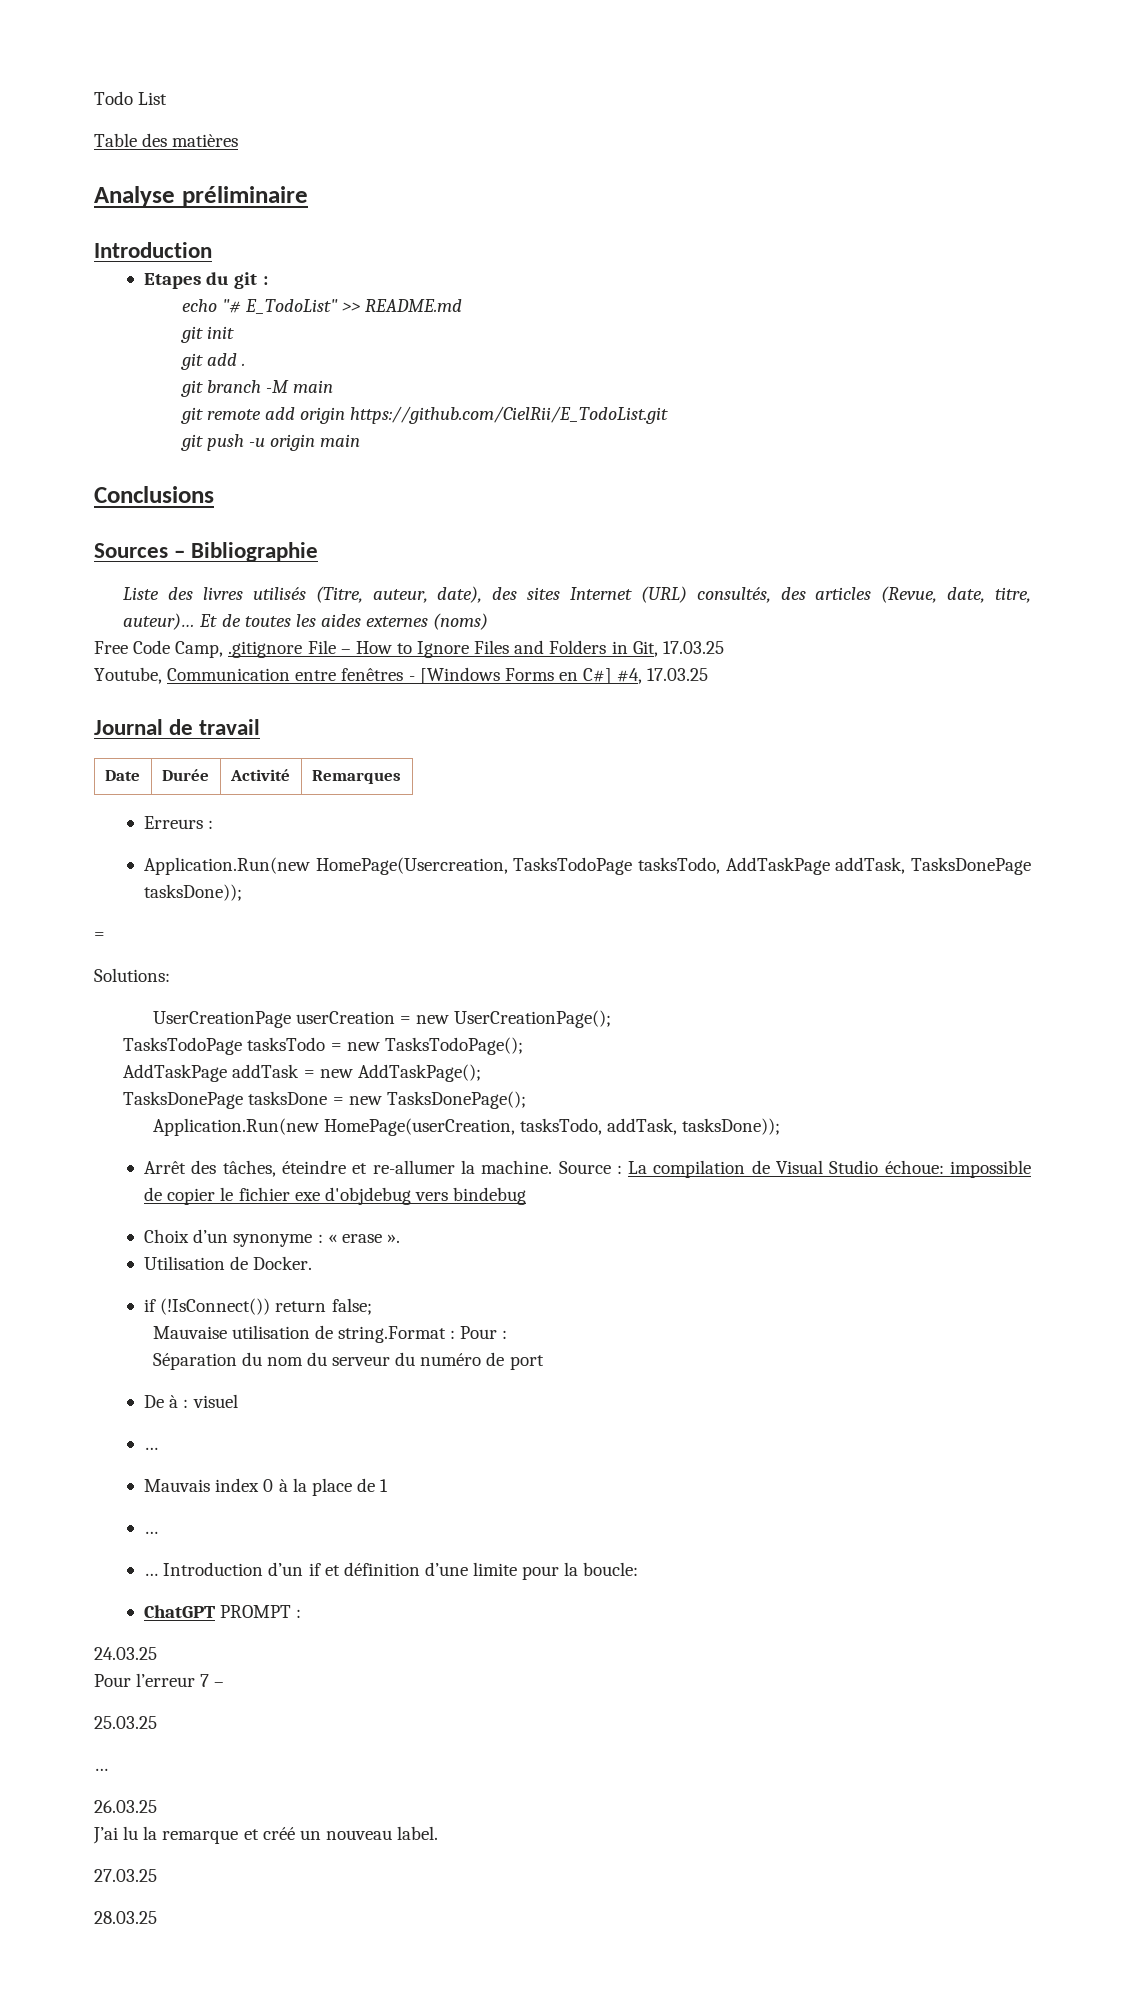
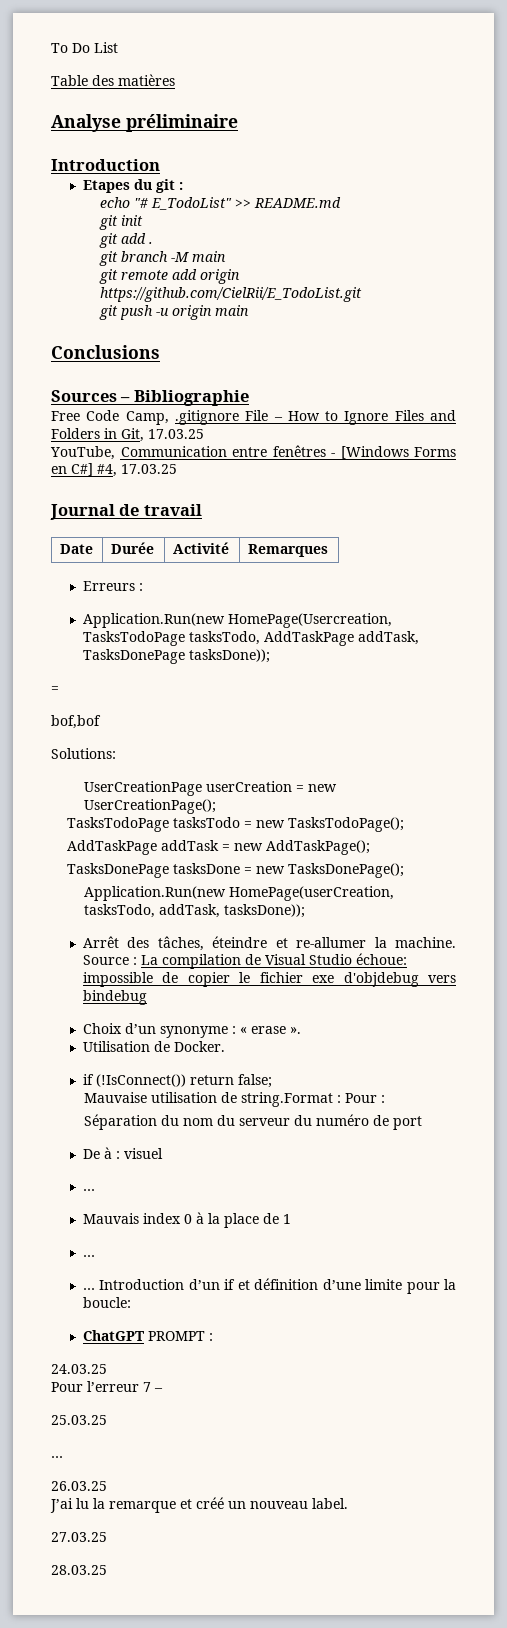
- Todo List
+ To Do List
- Liste des livres utilisés (Titre, auteur, date), des sites Internet (URL) consultés, des articles (Revue, date, titre, auteur)… Et de toutes les aides externes (noms)
- Youtube, Communication entre fenêtres - [Windows Forms en C#] #4, 17.03.25
+ YouTube, Communication entre fenêtres - [Windows Forms en C#] #4, 17.03.25
+ bof,bof

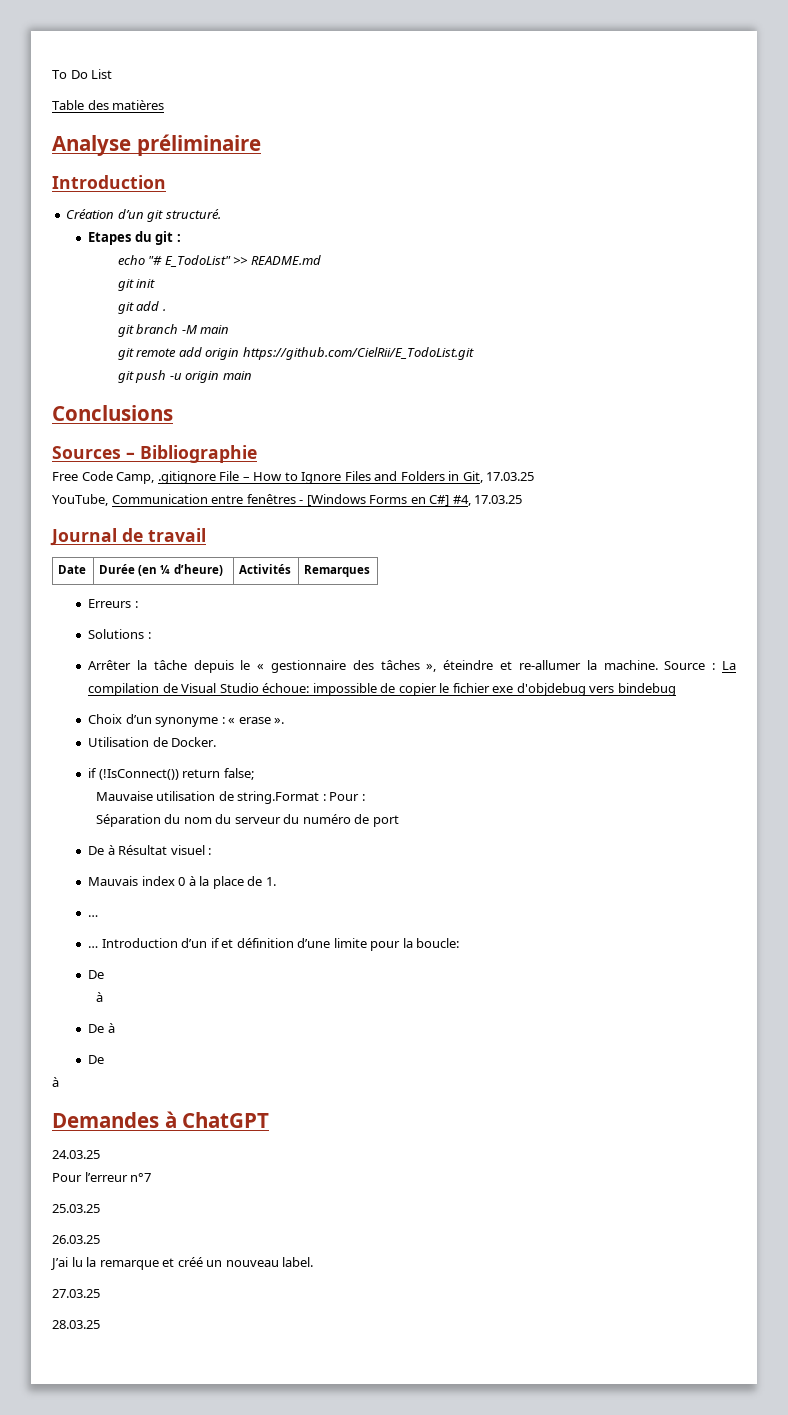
+ Création d’un git structuré.
- Date | Durée | Activité | Remarques
+ Date | Durée (en ¼ d’heure) | Activités | Remarques
- Application.Run(new HomePage(Usercreation, TasksTodoPage tasksTodo, AddTaskPage addTask, TasksDonePage tasksDone));
- =
- bof,bof
- Solutions:
- UserCreationPage userCreation = new UserCreationPage();
- TasksTodoPage tasksTodo = new TasksTodoPage();
- AddTaskPage addTask = new AddTaskPage();
- TasksDonePage tasksDone = new TasksDonePage();
- Application.Run(new HomePage(userCreation, tasksTodo, addTask, tasksDone));
- Arrêt des tâches, éteindre et re-allumer la machine.
+ Solutions :
+ Arrêter la tâche depuis le « gestionnaire des tâches », éteindre et re-allumer la machine.
- De à : visuel
- …
+ De à Résultat visuel :
- Mauvais index 0 à la place de 1
+ Mauvais index 0 à la place de 1.
  Introduction d’un if et définition d’une limite pour la boucle:
- ChatGPT PROMPT :
+ De
+ à
+ De à
+ De
+ à
+ Demandes à ChatGPT
- Pour l’erreur 7 –
+ Pour l’erreur n°7
  25.03.25
- …

